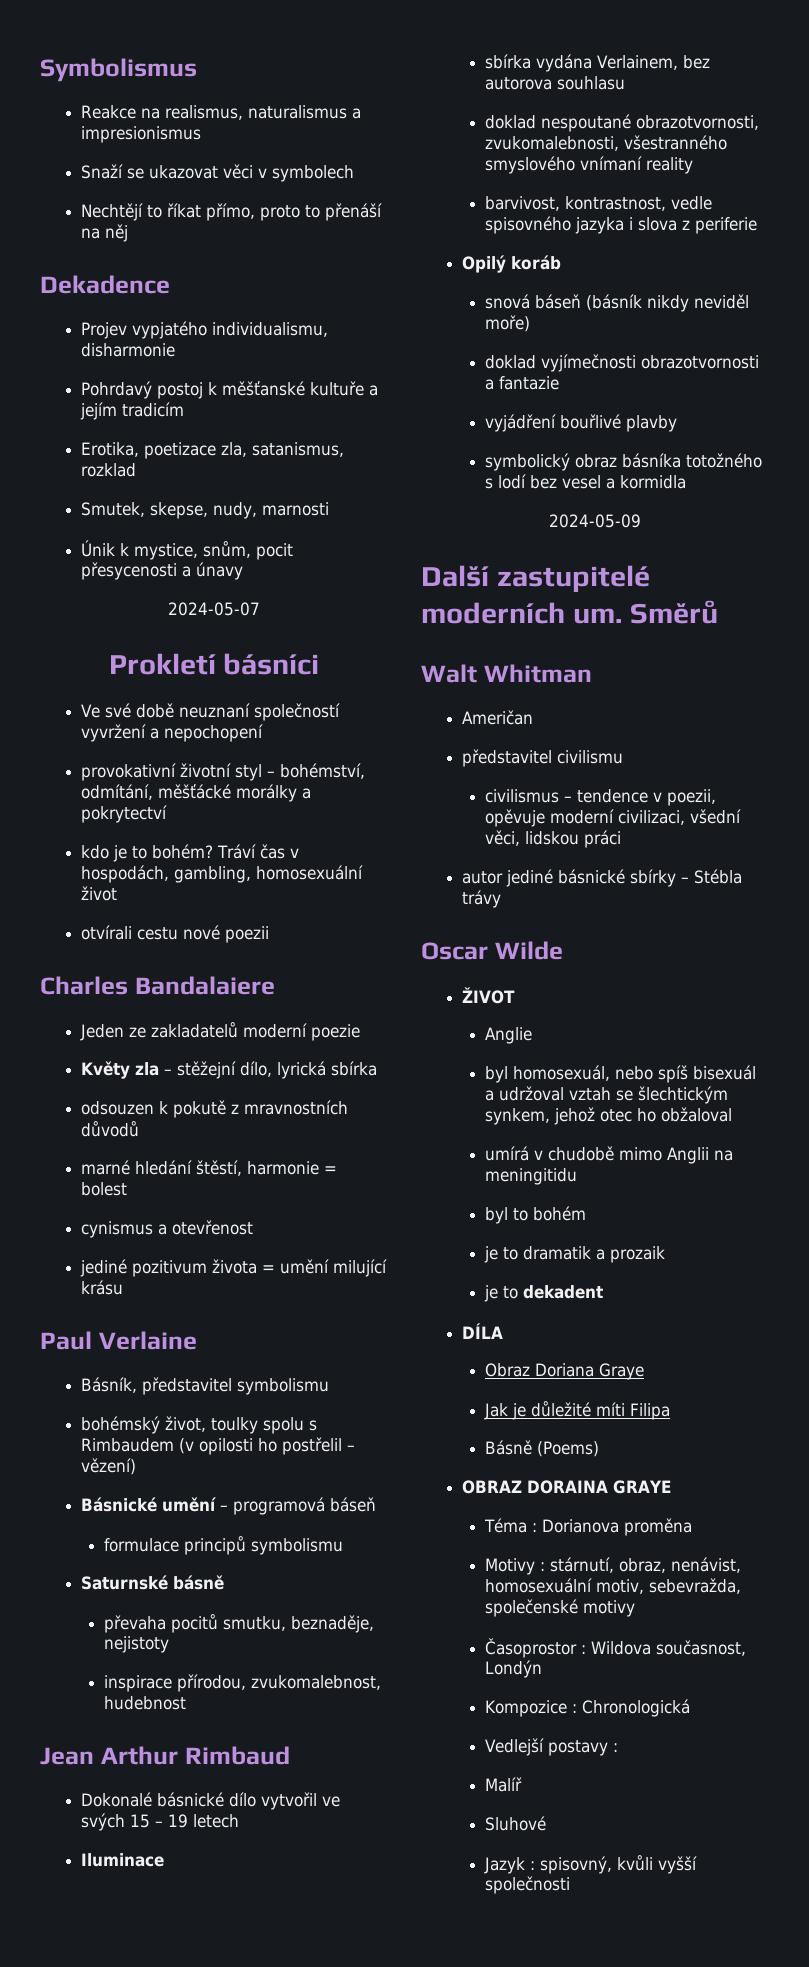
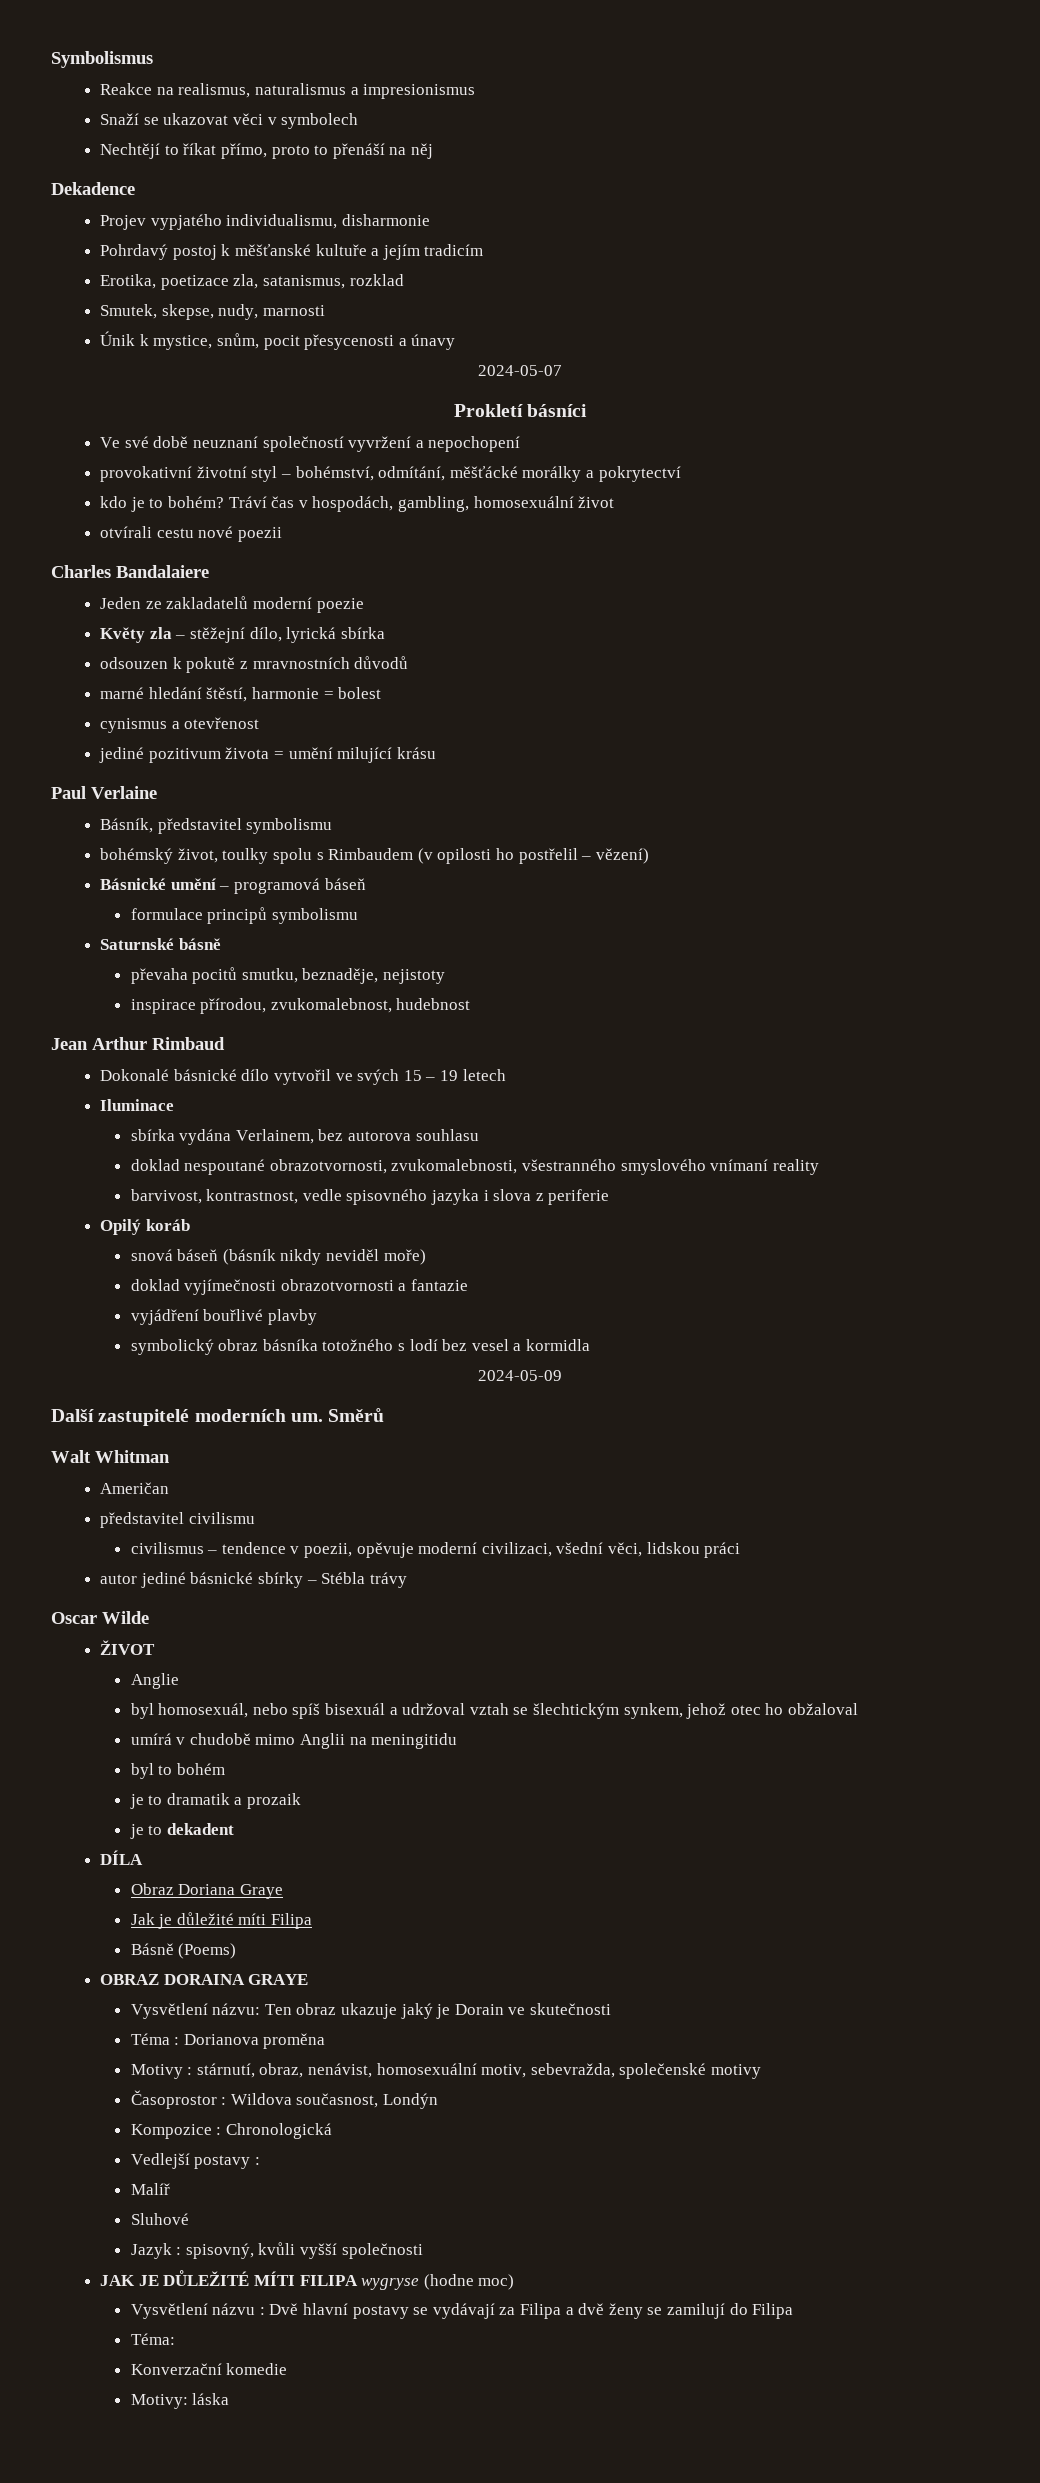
+ Vysvětlení názvu: Ten obraz ukazuje jaký je Dorain ve skutečnosti
+ JAK JE DŮLEŽITÉ MÍTI FILIPA wygryse (hodne moc)
+ Vysvětlení názvu : Dvě hlavní postavy se vydávají za Filipa a dvě ženy se zamilují do Filipa
+ Téma:
+ Konverzační komedie
+ Motivy: láska

